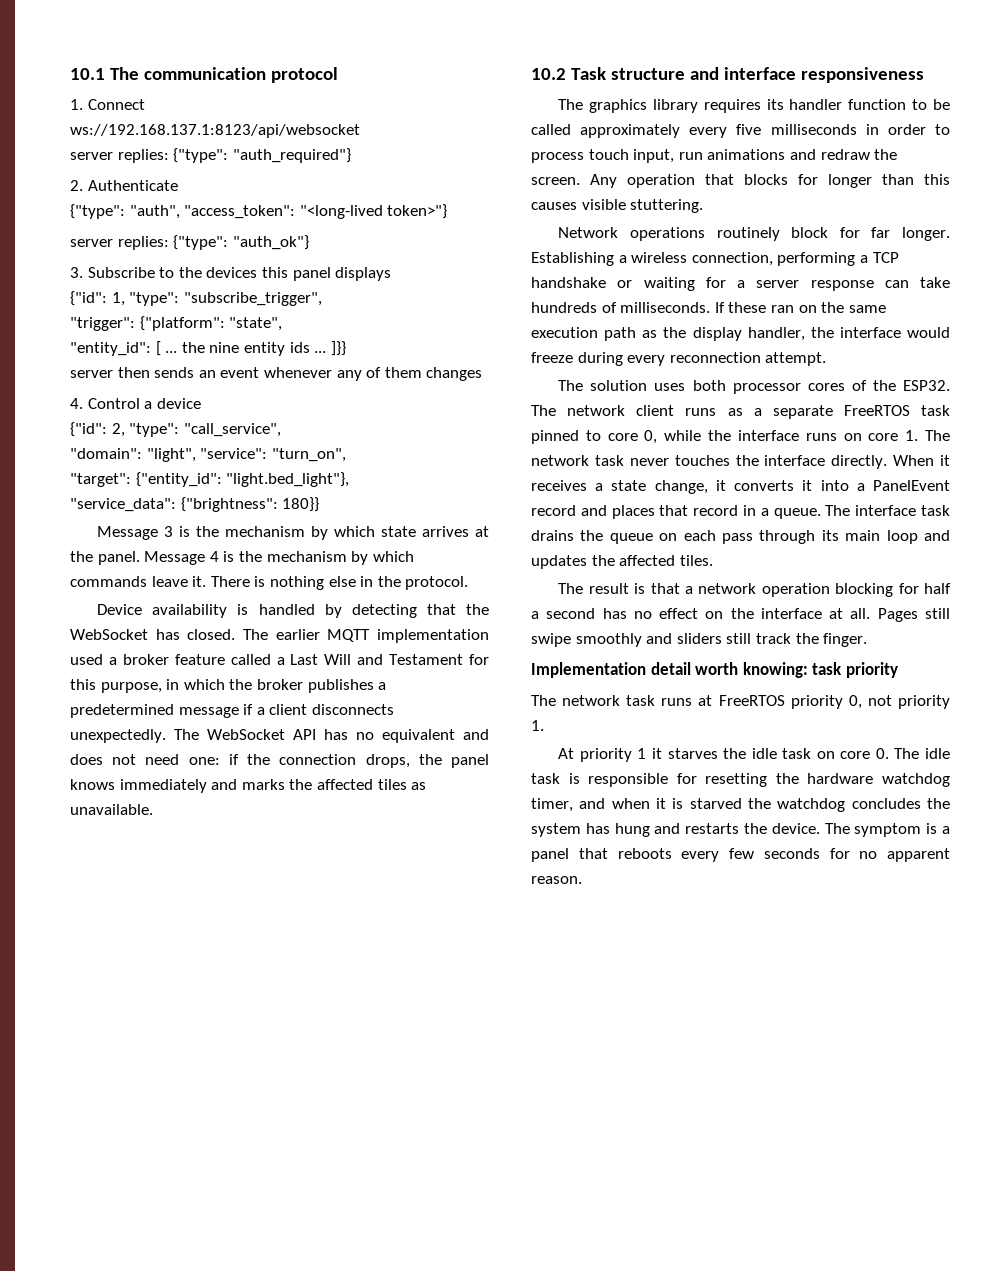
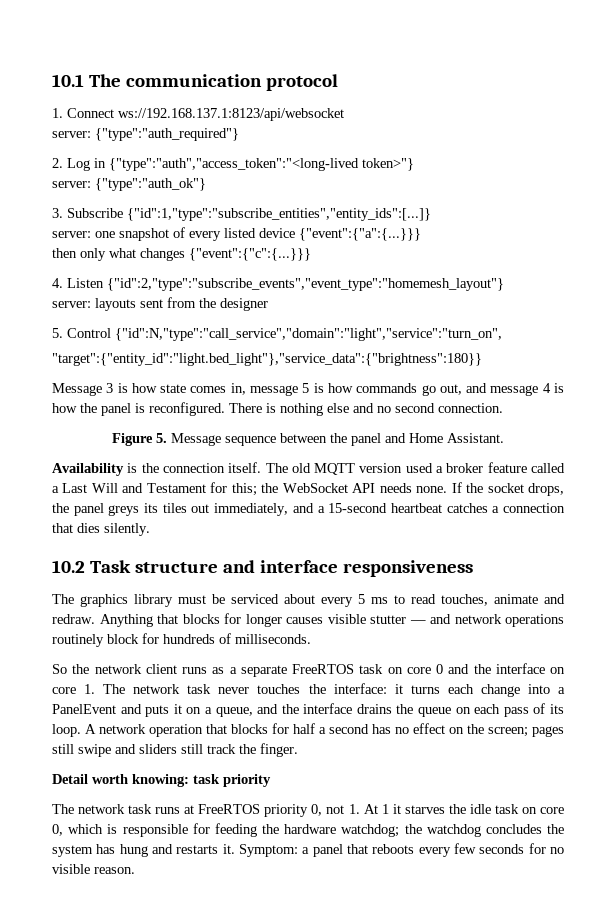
- 1. Connect
- ws://192.168.137.1:8123/api/websocket
+ 1. Connect ws://192.168.137.1:8123/api/websocket
- server replies: {"type": "auth_required"}
- 2. Authenticate
- {"type": "auth", "access_token": "<long-lived token>"}
- server replies: {"type": "auth_ok"}
- 3. Subscribe to the devices this panel displays
- {"id": 1, "type": "subscribe_trigger",
- "trigger": {"platform": "state",
- "entity_id": [ ... the nine entity ids ... ]}}
- server then sends an event whenever any of them changes
+ server: {"type":"auth_required"}
+ 2. Log in {"type":"auth","access_token":"<long-lived token>"}
+ server: {"type":"auth_ok"}
+ 3. Subscribe {"id":1,"type":"subscribe_entities","entity_ids":[...]}
+ server: one snapshot of every listed device {"event":{"a":{...}}}
+ then only what changes {"event":{"c":{...}}}
- 4. Control a device
- {"id": 2, "type": "call_service",
- "domain": "light", "service": "turn_on",
- "target": {"entity_id": "light.bed_light"},
- "service_data": {"brightness": 180}}
- Message 3 is the mechanism by which state arrives at the panel. Message 4 is the mechanism by which commands leave it. There is nothing else in the protocol.
- Device availability is handled by detecting that the WebSocket has closed. The earlier MQTT implementation used a broker feature called a Last Will and Testament for this purpose, in which the broker publishes a predetermined message if a client disconnects unexpectedly. The WebSocket API has no equivalent and does not need one: if the connection drops, the panel knows immediately and marks the affected tiles as unavailable.
+ 4. Listen {"id":2,"type":"subscribe_events","event_type":"homemesh_layout"}
+ server: layouts sent from the designer
+ 5. Control {"id":N,"type":"call_service","domain":"light","service":"turn_on",
+ "target":{"entity_id":"light.bed_light"},"service_data":{"brightness":180}}
+ Message 3 is how state comes in, message 5 is how commands go out, and message 4 is how the panel is reconfigured. There is nothing else and no second connection.
+ Figure 5. Message sequence between the panel and Home Assistant.
+ Availability is the connection itself. The old MQTT version used a broker feature called a Last Will and Testament for this; the WebSocket API needs none. If the socket drops, the panel greys its tiles out immediately, and a 15-second heartbeat catches a connection that dies silently.
- The graphics library requires its handler function to be called approximately every five milliseconds in order to process touch input, run animations and redraw the screen. Any operation that blocks for longer than this causes visible stuttering.
- Network operations routinely block for far longer. Establishing a wireless connection, performing a TCP handshake or waiting for a server response can take hundreds of milliseconds. If these ran on the same execution path as the display handler, the interface would freeze during every reconnection attempt.
- The solution uses both processor cores of the ESP32. The network client runs as a separate FreeRTOS task pinned to core 0, while the interface runs on core 1. The network task never touches the interface directly. When it receives a state change, it converts it into a PanelEvent record and places that record in a queue. The interface task drains the queue on each pass through its main loop and updates the affected tiles.
- The result is that a network operation blocking for half a second has no effect on the interface at all. Pages still swipe smoothly and sliders still track the finger.
+ The graphics library must be serviced about every 5 ms to read touches, animate and redraw. Anything that blocks for longer causes visible stutter — and network operations routinely block for hundreds of milliseconds.
+ So the network client runs as a separate FreeRTOS task on core 0 and the interface on core 1. The network task never touches the interface: it turns each change into a PanelEvent and puts it on a queue, and the interface drains the queue on each pass of its loop. A network operation that blocks for half a second has no effect on the screen; pages still swipe and sliders still track the finger.
- Implementation detail worth knowing: task priority
+ Detail worth knowing: task priority
- The network task runs at FreeRTOS priority 0, not priority 1.
- At priority 1 it starves the idle task on core 0. The idle task is responsible for resetting the hardware watchdog timer, and when it is starved the watchdog concludes the system has hung and restarts the device. The symptom is a panel that reboots every few seconds for no apparent reason.
+ The network task runs at FreeRTOS priority 0, not 1. At 1 it starves the idle task on core 0, which is responsible for feeding the hardware watchdog; the watchdog concludes the system has hung and restarts it. Symptom: a panel that reboots every few seconds for no visible reason.

